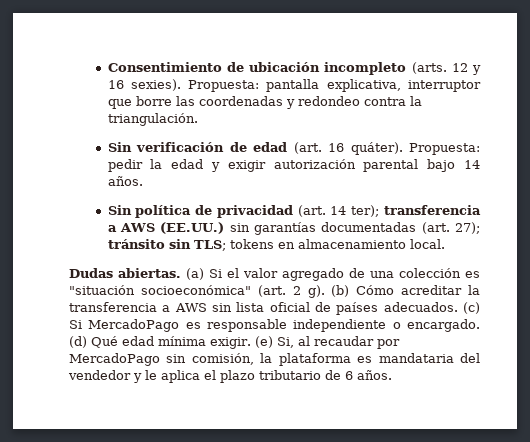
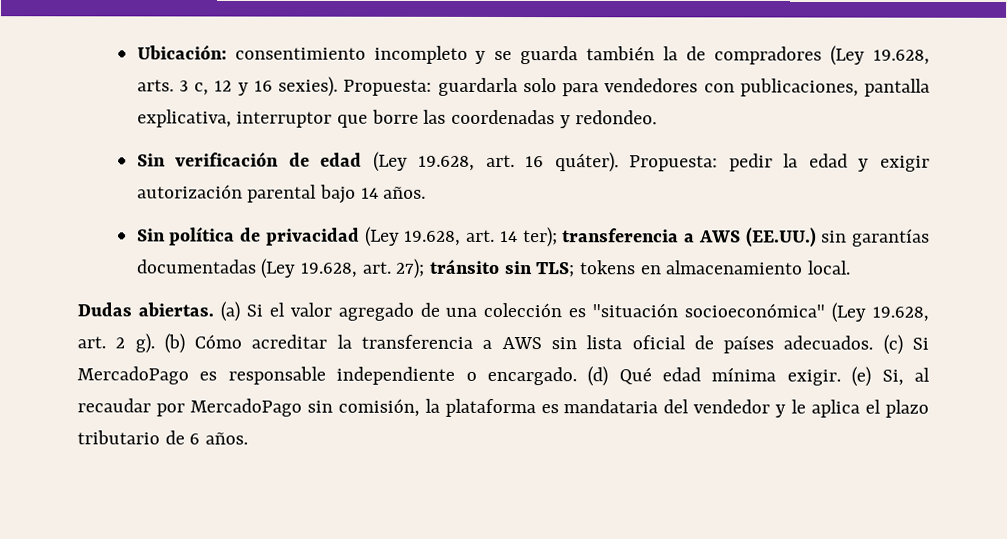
- Consentimiento de ubicación incompleto (arts. 12 y 16 sexies).
+ Ubicación: consentimiento incompleto y se guarda también la de compradores (Ley 19.628, arts. 3 c, 12 y 16 sexies).
- Propuesta: pantalla explicativa, interruptor que borre las coordenadas y redondeo contra la triangulación.
+ Propuesta: guardarla solo para vendedores con publicaciones, pantalla explicativa, interruptor que borre las coordenadas y redondeo.
- Sin verificación de edad (art. 16 quáter).
+ Sin verificación de edad (Ley 19.628, art. 16 quáter).
- Sin política de privacidad (art. 14 ter); transferencia a AWS (EE.UU.) sin garantías documentadas (art. 27); tránsito sin TLS; tokens en almacenamiento local.
+ Sin política de privacidad (Ley 19.628, art. 14 ter); transferencia a AWS (EE.UU.) sin garantías documentadas (Ley 19.628, art. 27); tránsito sin TLS; tokens en almacenamiento local.
- (a) Si el valor agregado de una colección es "situación socioeconómica" (art. 2 g).
+ (a) Si el valor agregado de una colección es "situación socioeconómica" (Ley 19.628, art. 2 g).

